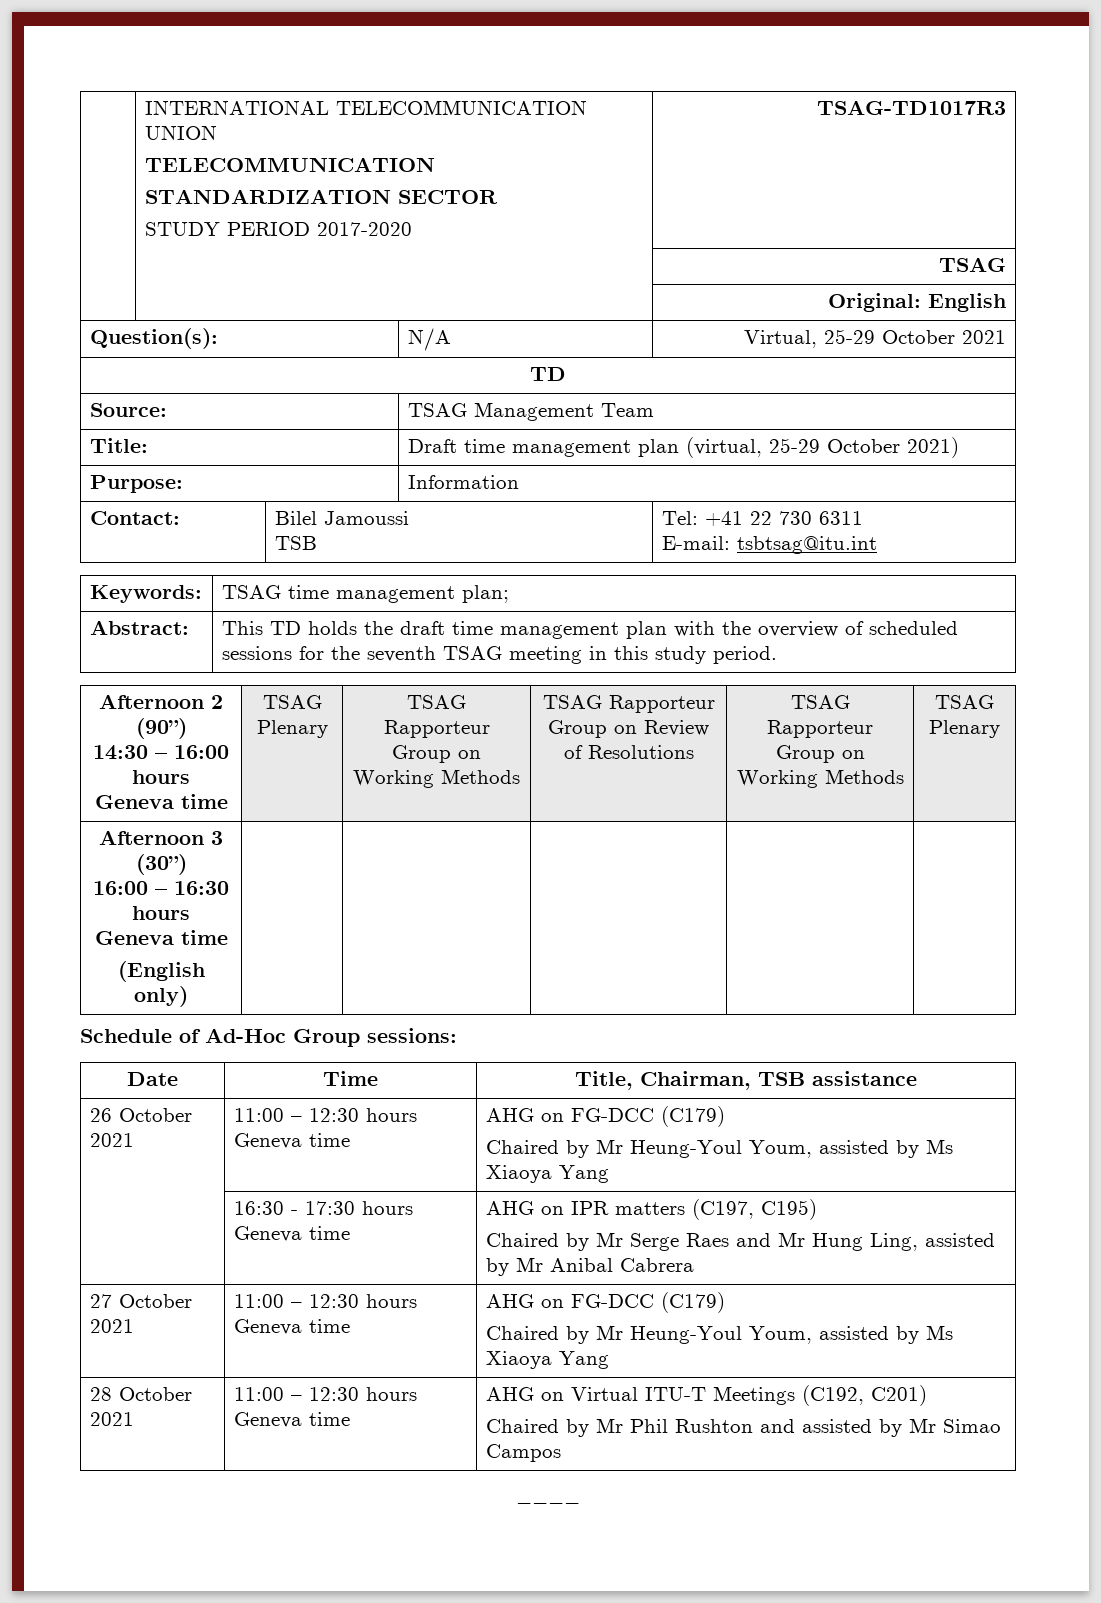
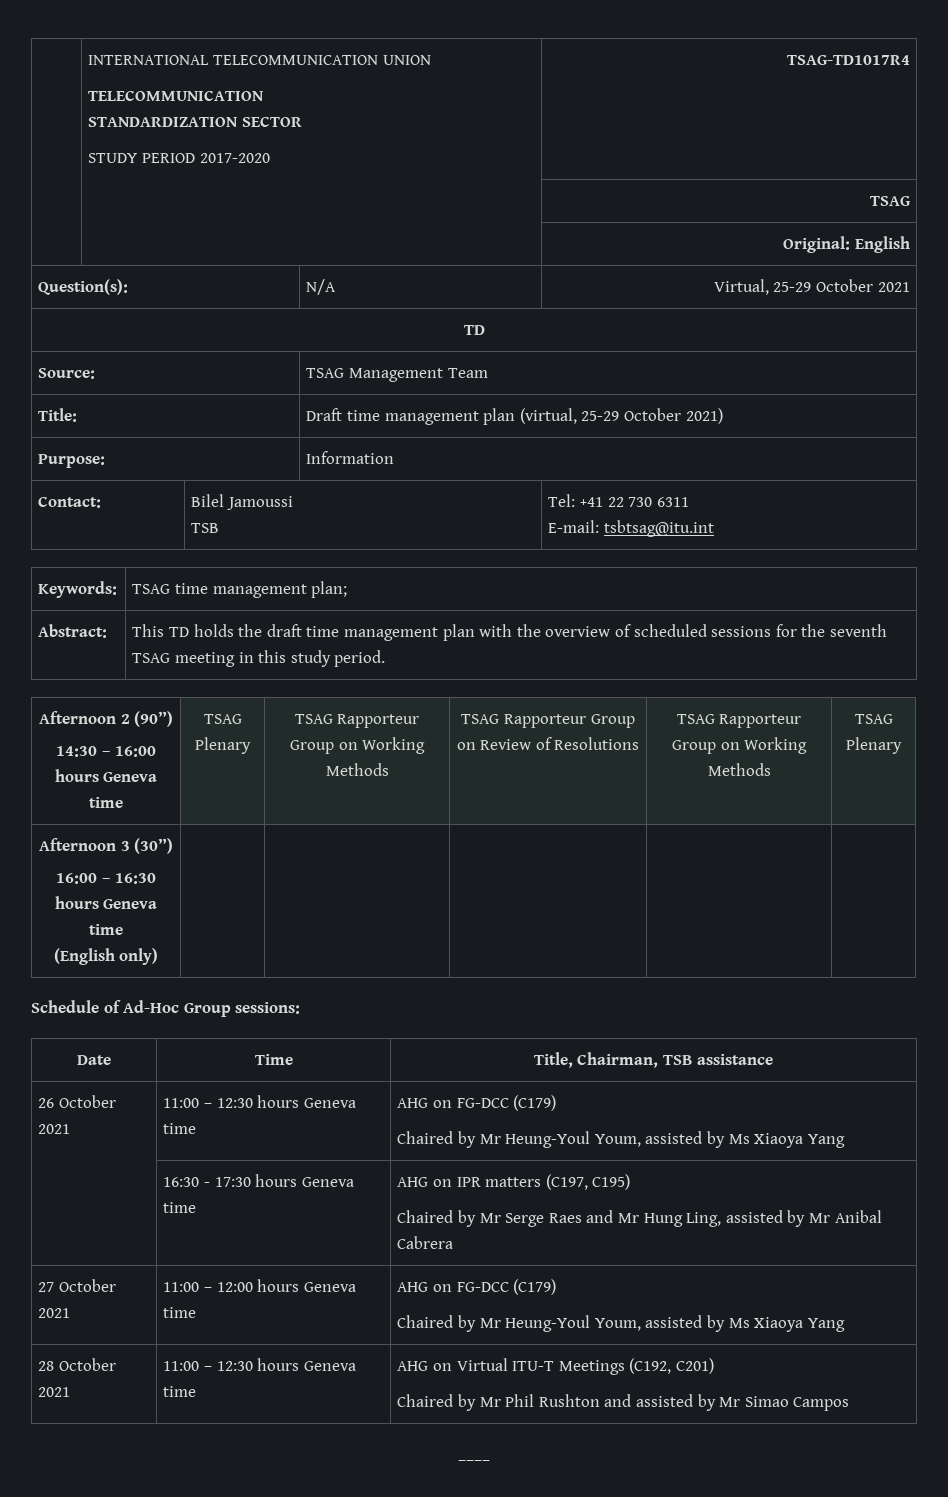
  | INTERNATIONAL TELECOMMUNICATION UNION
  TELECOMMUNICATION
  STANDARDIZATION SECTOR
- STUDY PERIOD 2017-2020 | TSAG-TD1017R3
+ STUDY PERIOD 2017-2020 | TSAG-TD1017R4
- 27 October 2021 | 11:00 – 12:30 hours Geneva time | AHG on FG-DCC (C179)
+ 27 October 2021 | 11:00 – 12:00 hours Geneva time | AHG on FG-DCC (C179)

